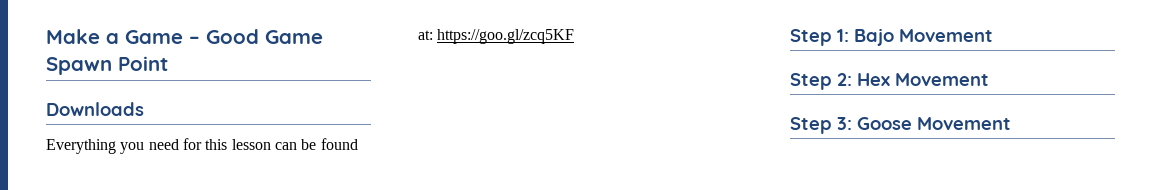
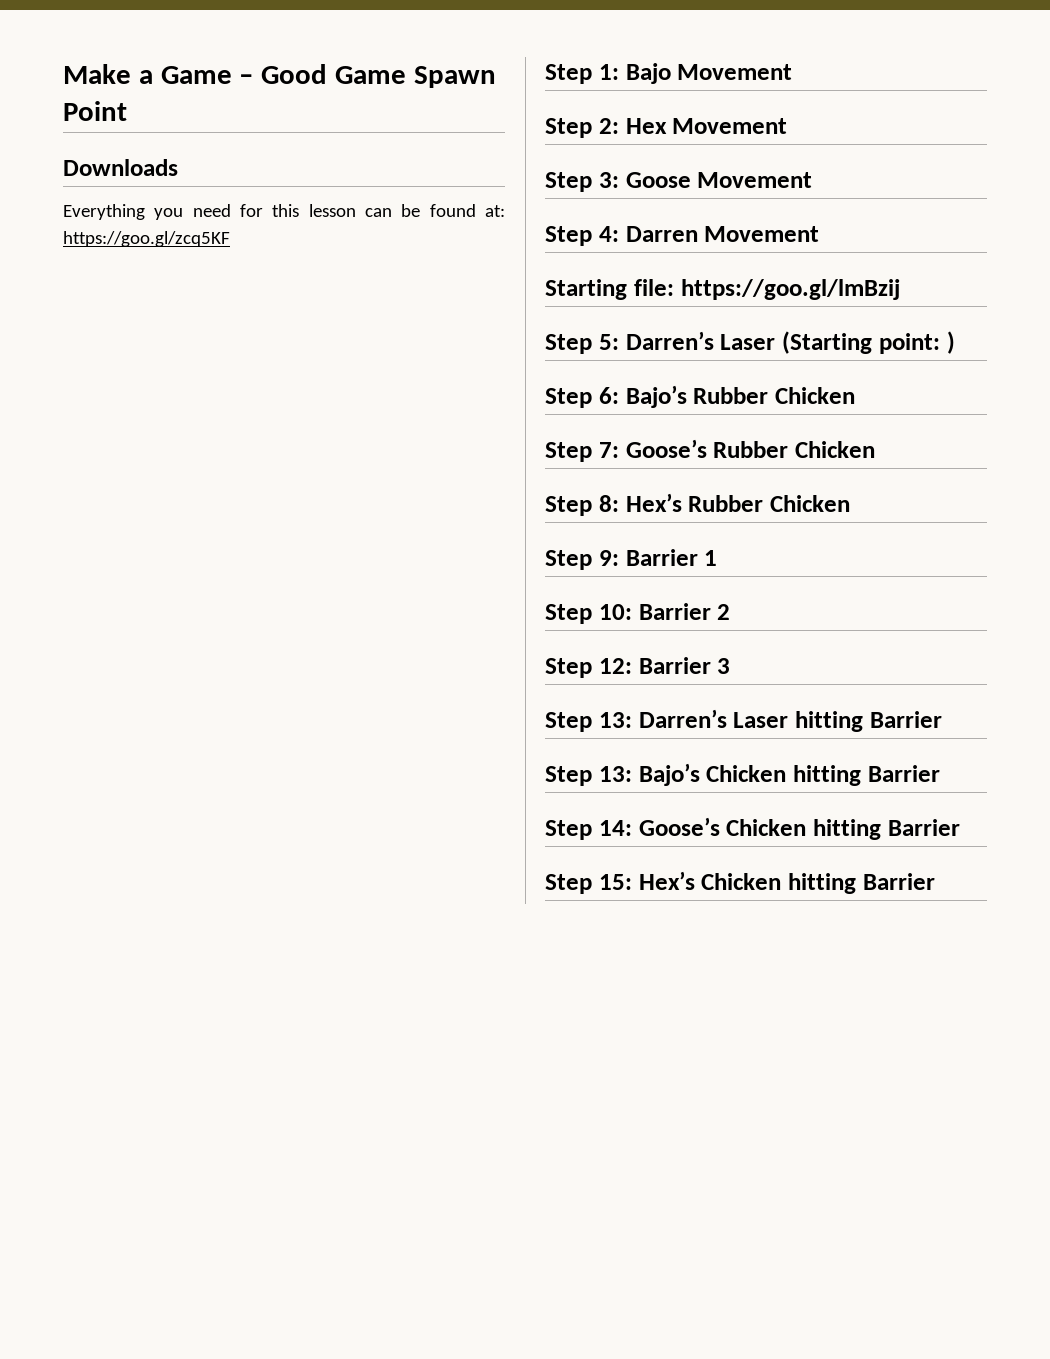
+ Step 4: Darren Movement
+ Starting file: https://goo.gl/lmBzij
+ Step 5: Darren’s Laser (Starting point: )
+ Step 6: Bajo’s Rubber Chicken
+ Step 7: Goose’s Rubber Chicken
+ Step 8: Hex’s Rubber Chicken
+ Step 9: Barrier 1
+ Step 10: Barrier 2
+ Step 12: Barrier 3
+ Step 13: Darren’s Laser hitting Barrier
+ Step 13: Bajo’s Chicken hitting Barrier
+ Step 14: Goose’s Chicken hitting Barrier
+ Step 15: Hex’s Chicken hitting Barrier

